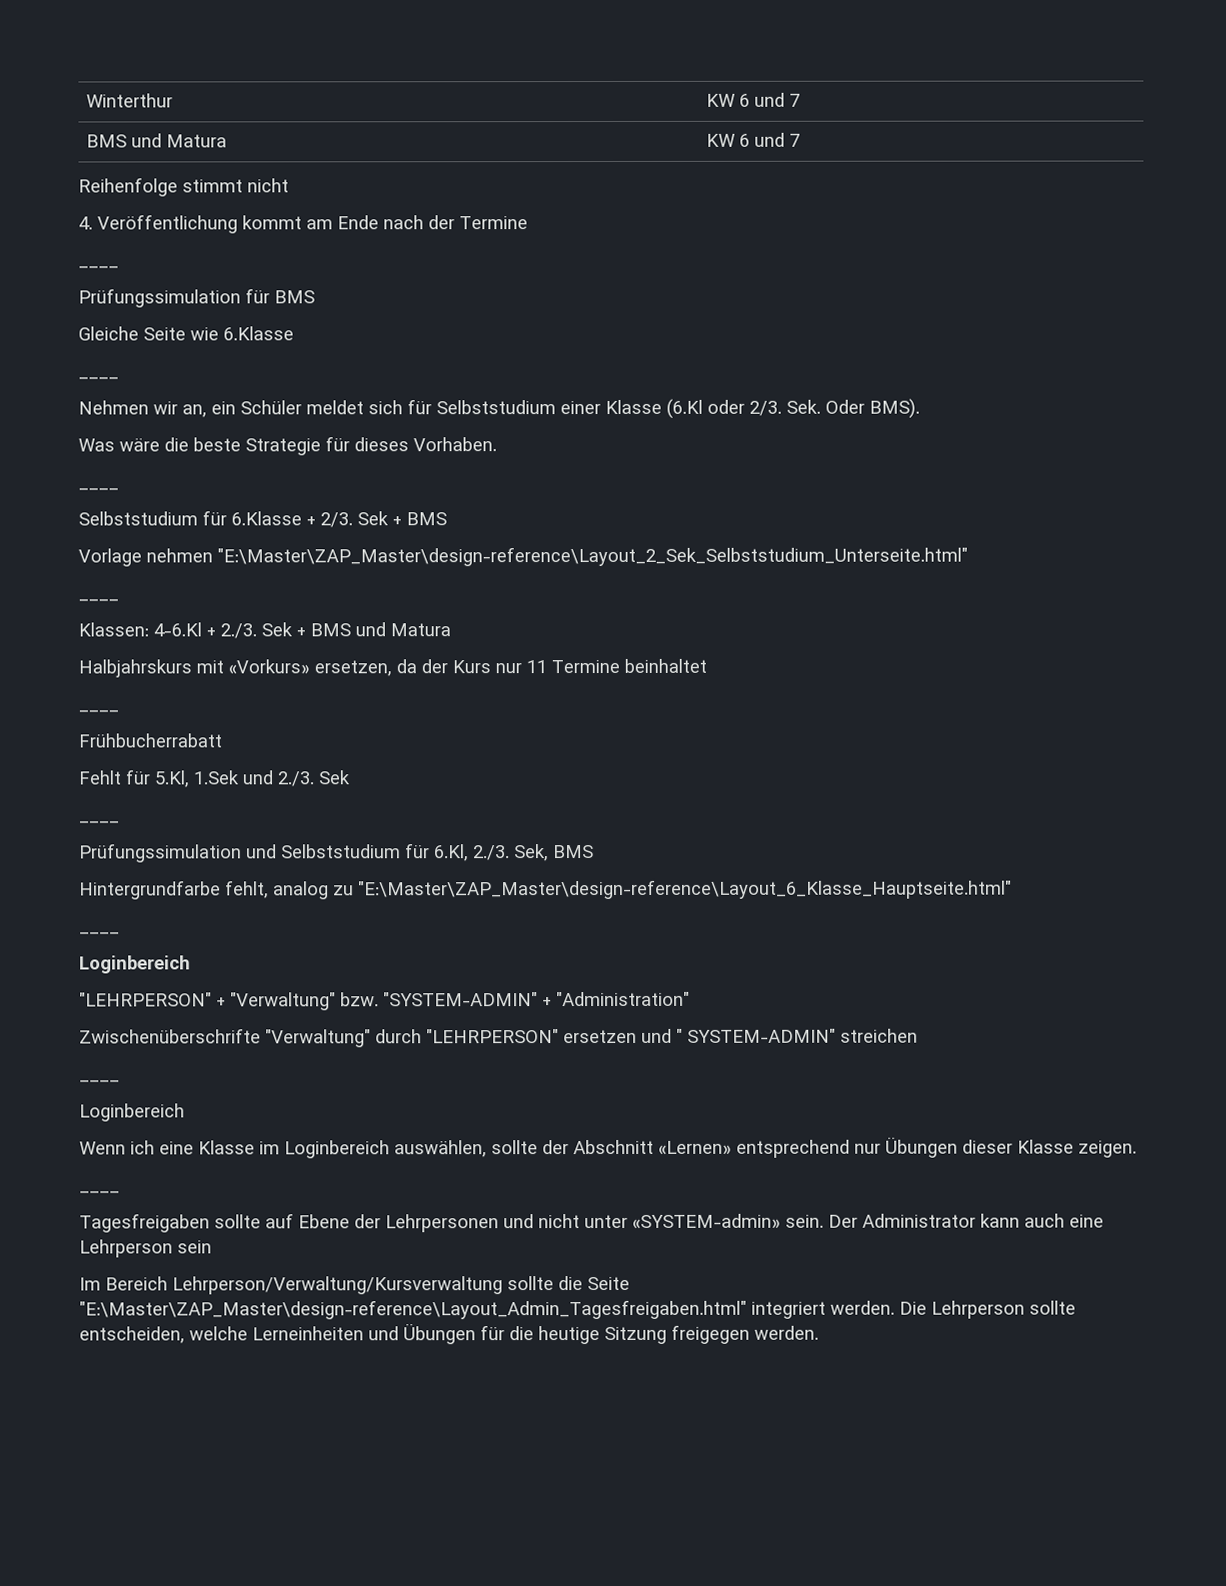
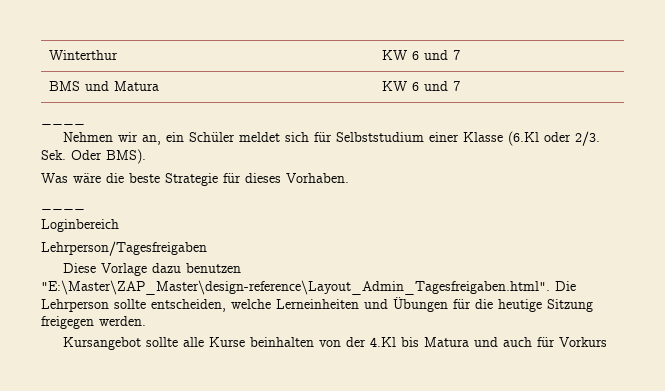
- Reihenfolge stimmt nicht
- 4. Veröffentlichung kommt am Ende nach der Termine
- ____
- Prüfungssimulation für BMS
- Gleiche Seite wie 6.Klasse
- Selbststudium für 6.Klasse + 2/3. Sek + BMS
- Vorlage nehmen "E:\Master\ZAP_Master\design-reference\Layout_2_Sek_Selbststudium_Unterseite.html"
- ____
- Klassen: 4-6.Kl + 2./3. Sek + BMS und Matura
- Halbjahrskurs mit «Vorkurs» ersetzen, da der Kurs nur 11 Termine beinhaltet
- ____
- Frühbucherrabatt
- Fehlt für 5.Kl, 1.Sek und 2./3. Sek
- ____
- Prüfungssimulation und Selbststudium für 6.Kl, 2./3. Sek, BMS
- Hintergrundfarbe fehlt, analog zu "E:\Master\ZAP_Master\design-reference\Layout_6_Klasse_Hauptseite.html"
- ____
  Loginbereich
- "LEHRPERSON" + "Verwaltung" bzw. "SYSTEM-ADMIN" + "Administration"
- Zwischenüberschrifte "Verwaltung" durch "LEHRPERSON" ersetzen und " SYSTEM-ADMIN" streichen
- ____
- Loginbereich
- Wenn ich eine Klasse im Loginbereich auswählen, sollte der Abschnitt «Lernen» entsprechend nur Übungen dieser Klasse zeigen.
- ____
- Tagesfreigaben sollte auf Ebene der Lehrpersonen und nicht unter «SYSTEM-admin» sein. Der Administrator kann auch eine Lehrperson sein
- Im Bereich Lehrperson/Verwaltung/Kursverwaltung sollte die Seite "E:\Master\ZAP_Master\design-reference\Layout_Admin_Tagesfreigaben.html" integriert werden. Die Lehrperson sollte entscheiden, welche Lerneinheiten und Übungen für die heutige Sitzung freigegen werden.
+ Lehrperson/Tagesfreigaben
+ Diese Vorlage dazu benutzen "E:\Master\ZAP_Master\design-reference\Layout_Admin_Tagesfreigaben.html". Die Lehrperson sollte entscheiden, welche Lerneinheiten und Übungen für die heutige Sitzung freigegen werden.
+ Kursangebot sollte alle Kurse beinhalten von der 4.Kl bis Matura und auch für Vorkurs

